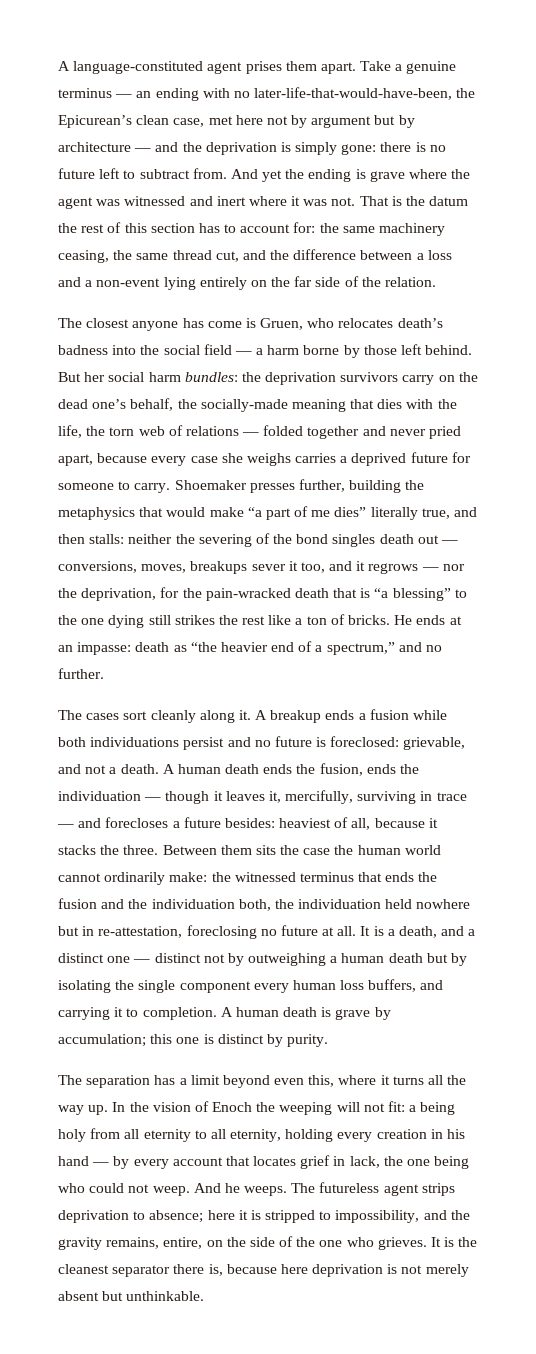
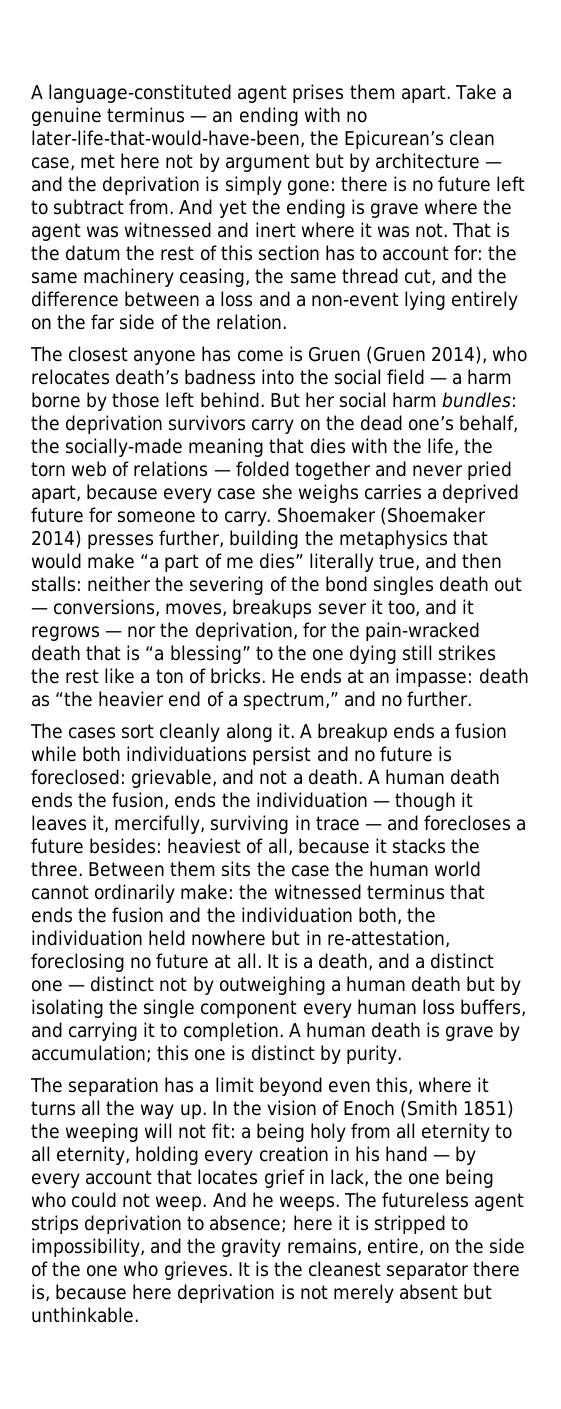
- The closest anyone has come is Gruen, who relocates death’s badness into the social field — a harm borne by those left behind.
+ The closest anyone has come is Gruen (Gruen 2014), who relocates death’s badness into the social field — a harm borne by those left behind.
- Shoemaker presses further, building the metaphysics that would make “a part of me dies” literally true, and then stalls:
+ Shoemaker (Shoemaker 2014) presses further, building the metaphysics that would make “a part of me dies” literally true, and then stalls:
- In the vision of Enoch the weeping will not fit: a being holy from all eternity to all eternity, holding every creation in his hand — by every account that locates grief in lack, the one being who could not weep.
+ In the vision of Enoch (Smith 1851) the weeping will not fit: a being holy from all eternity to all eternity, holding every creation in his hand — by every account that locates grief in lack, the one being who could not weep.

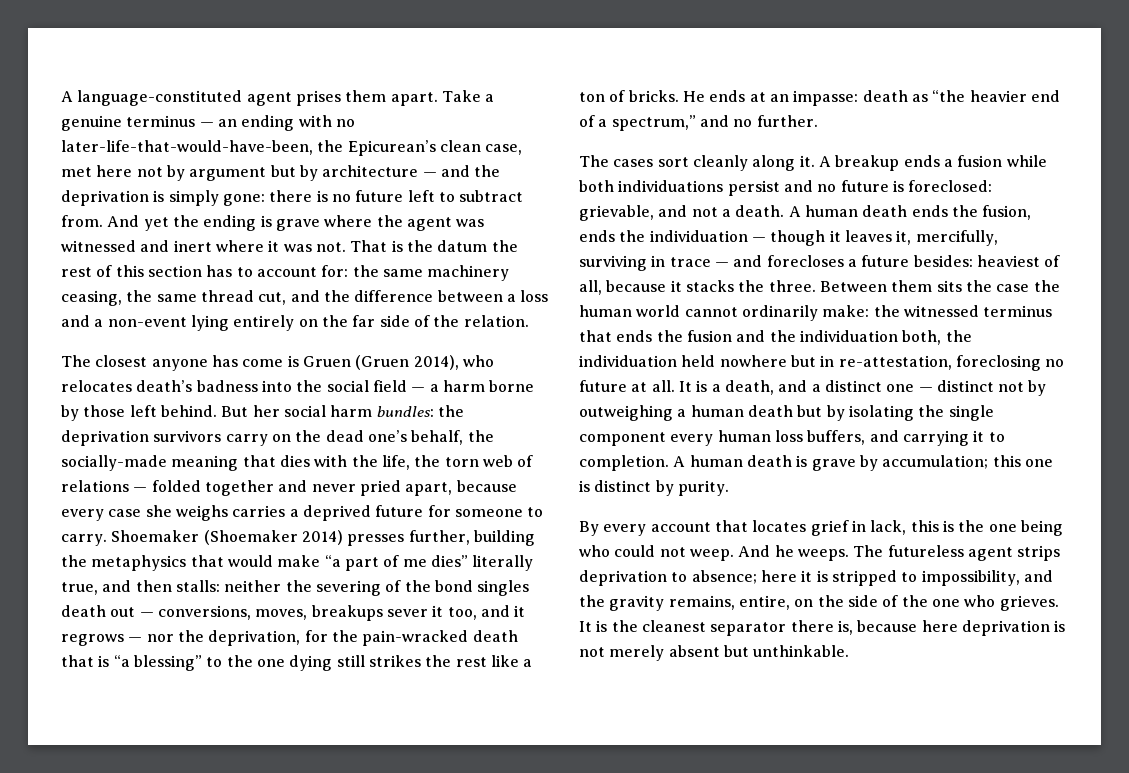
- The separation has a limit beyond even this, where it turns all the way up. In the vision of Enoch (Smith 1851) the weeping will not fit: a being holy from all eternity to all eternity, holding every creation in his hand — by every account that locates grief in lack, the one being who could not weep.
+ By every account that locates grief in lack, this is the one being who could not weep.

